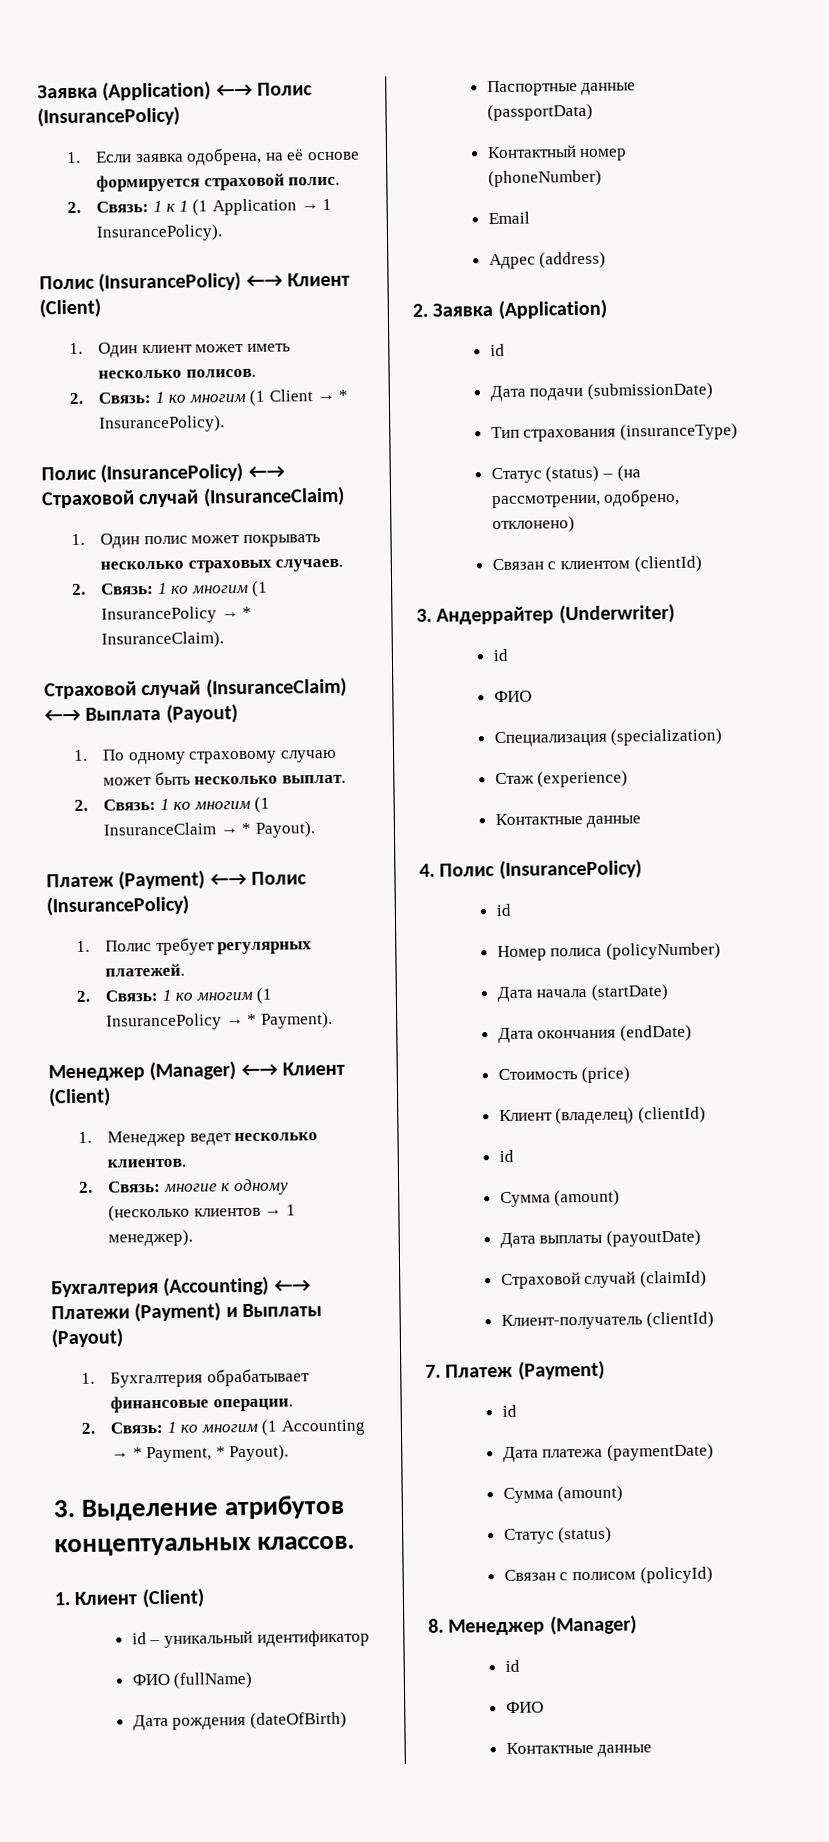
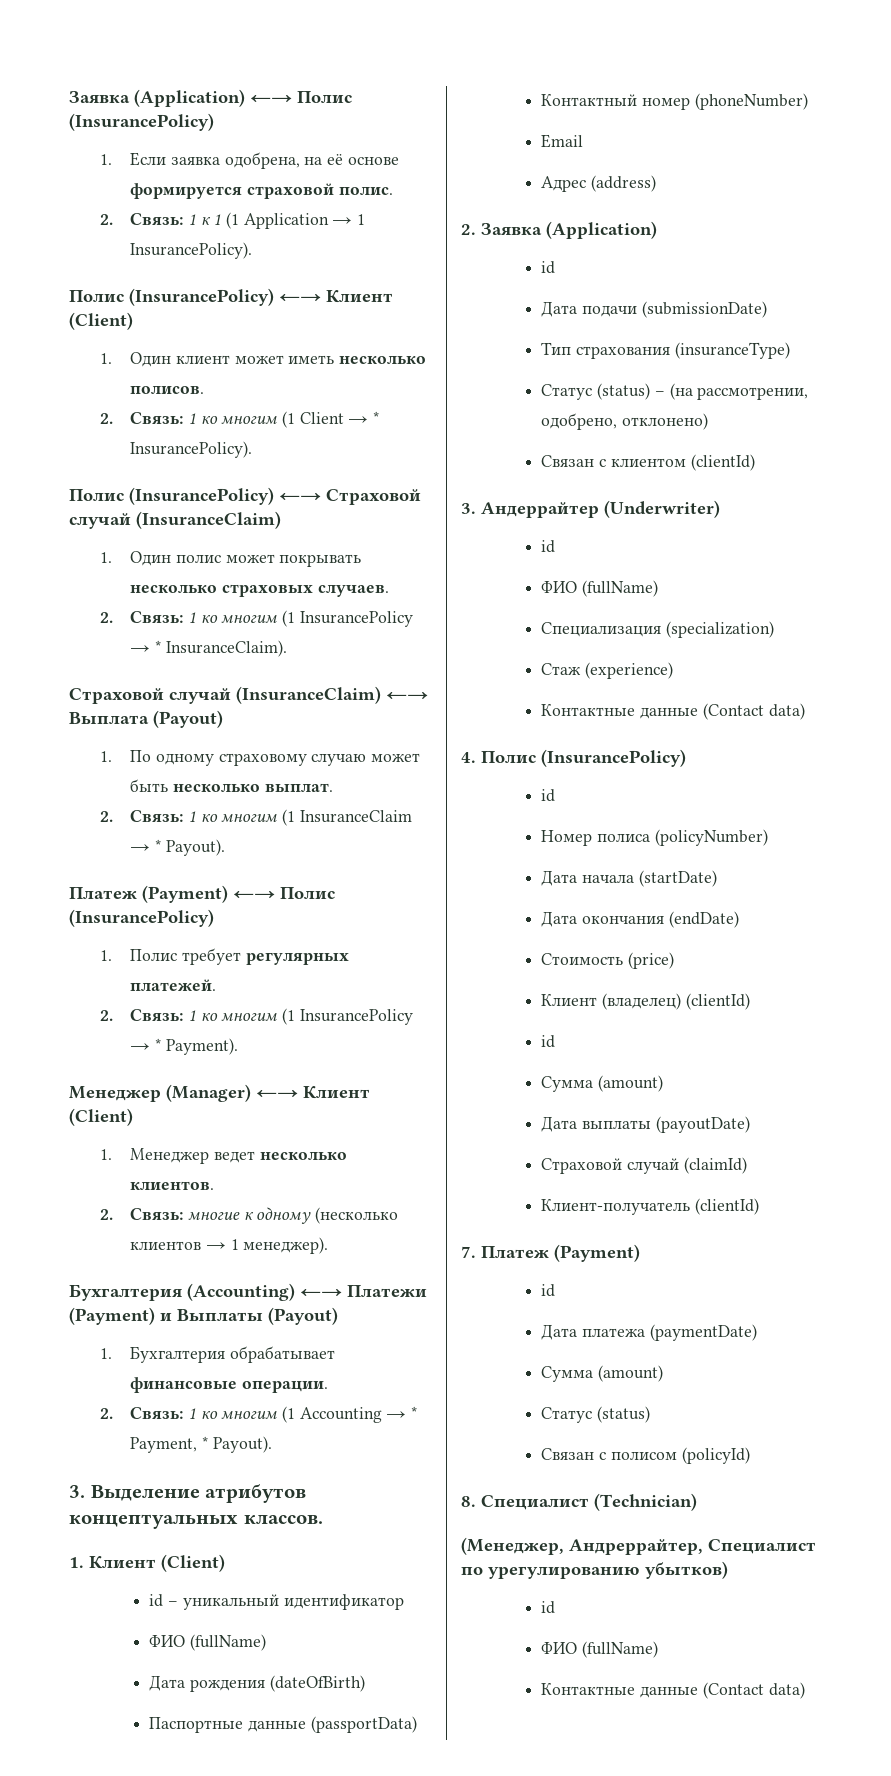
  3. Андеррайтер (Underwriter)
  id
- ФИО
+ ФИО (fullName)
  Стаж (experience)
- Контактные данные
+ Контактные данные (Contact data)
- 8. Менеджер (Manager)
+ 8. Специалист (Technician)
+ (Менеджер, Андреррайтер, Специалист по урегулированию убытков)
  id
- ФИО
- Контактные данные
+ ФИО (fullName)
+ Контактные данные (Contact data)

